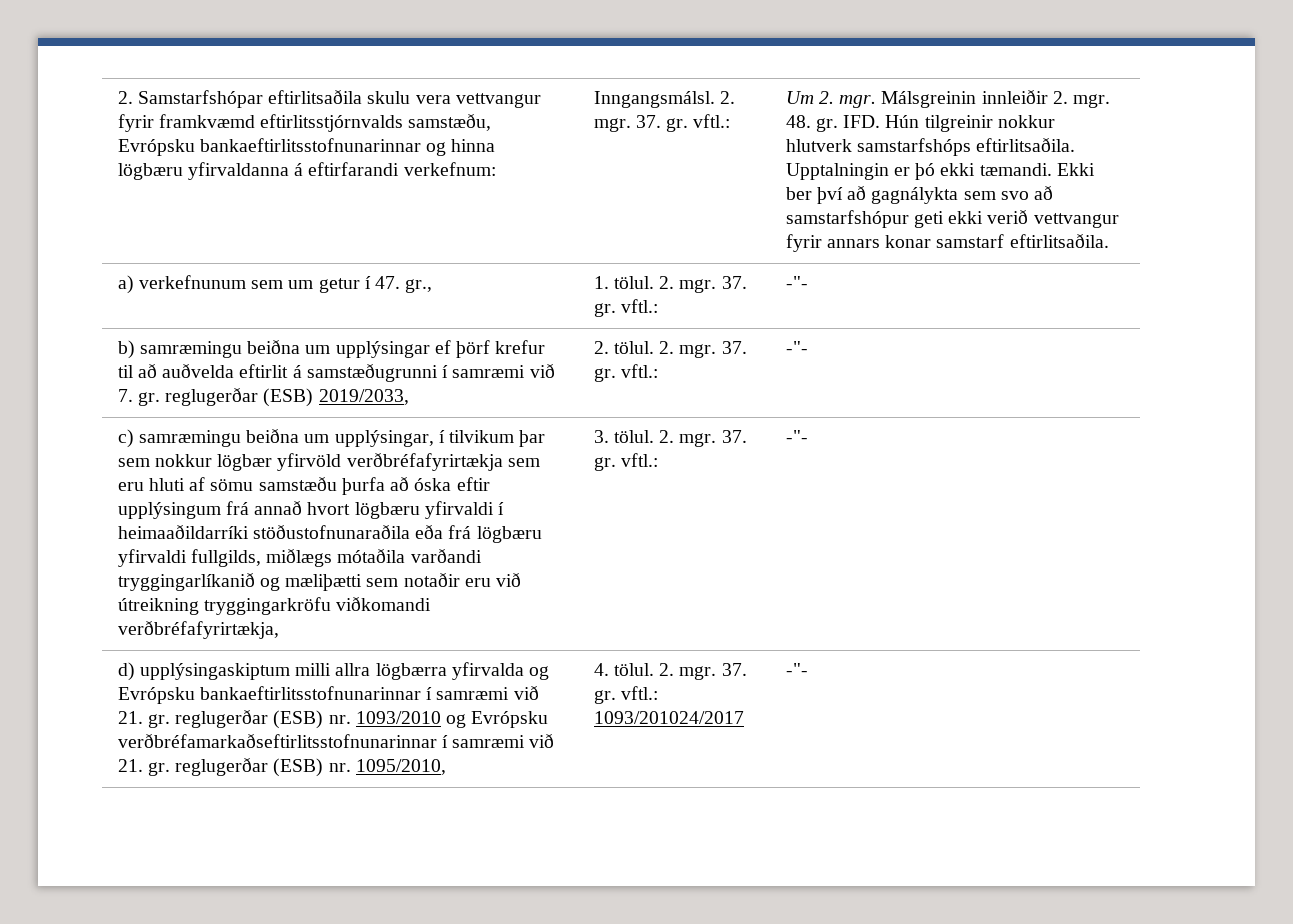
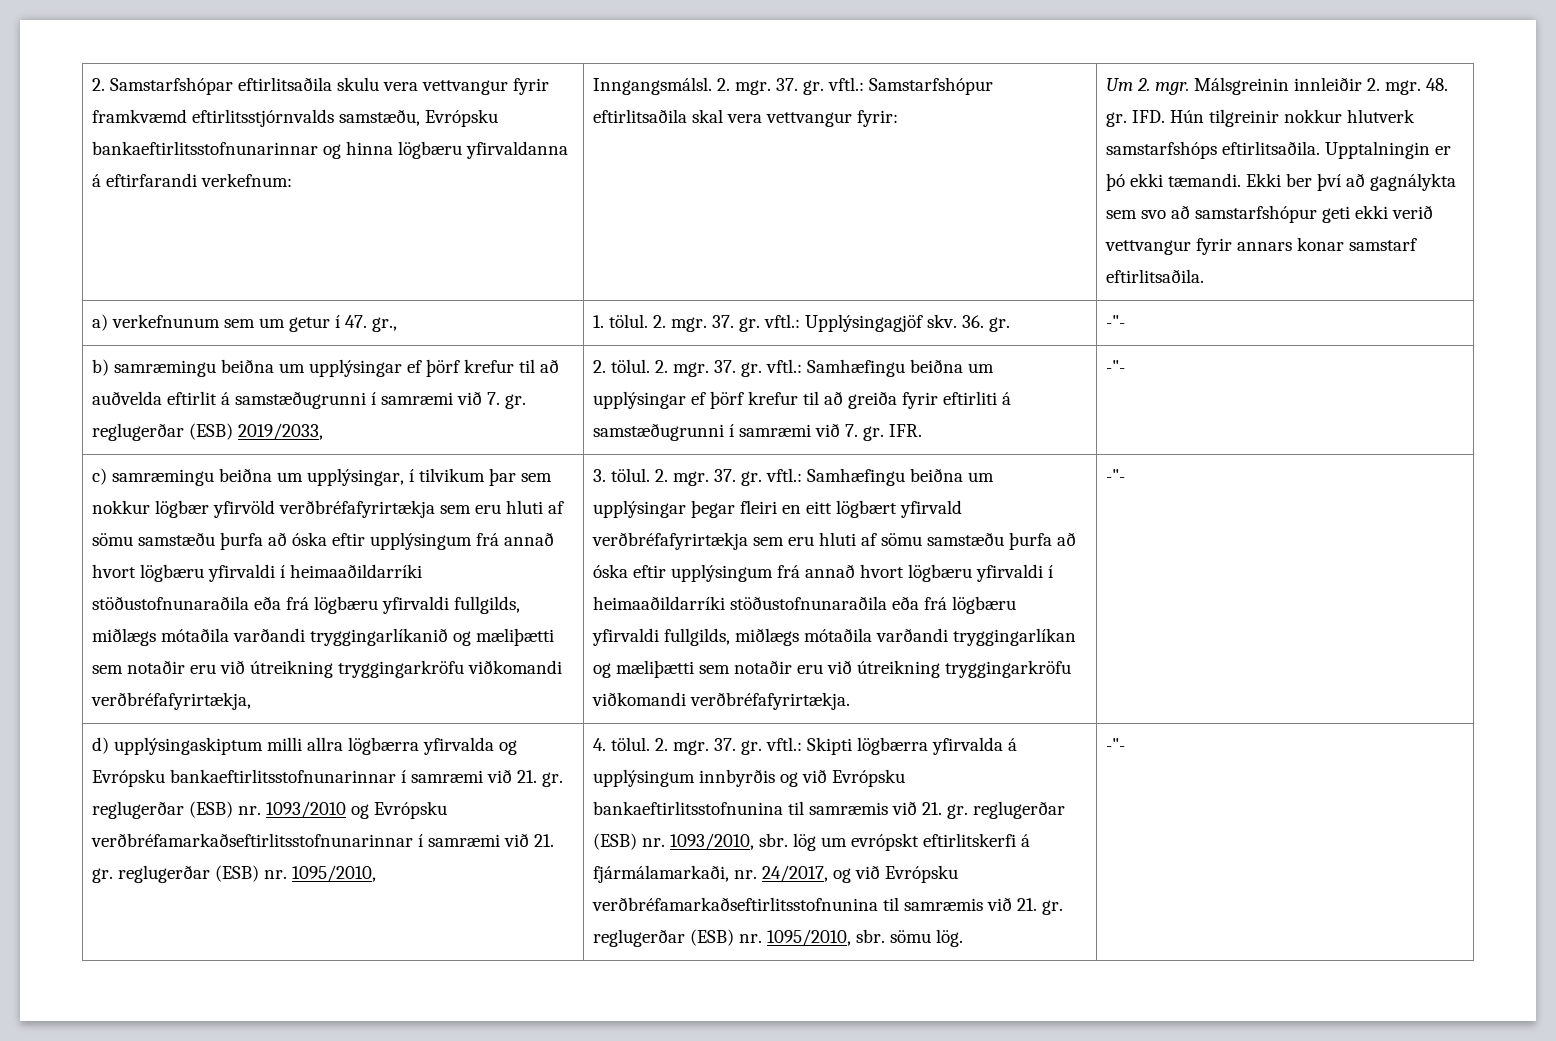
- Inngangsmálsl. 2. mgr. 37. gr. vftl.:
+ Inngangsmálsl. 2. mgr. 37. gr. vftl.: Samstarfshópur eftirlitsaðila skal vera vettvangur fyrir:
- a) verkefnunum sem um getur í 47. gr., | 1. tölul. 2. mgr. 37. gr. vftl.: | -"-
+ a) verkefnunum sem um getur í 47. gr., | 1. tölul. 2. mgr. 37. gr. vftl.: Upplýsingagjöf skv. 36. gr. | -"-
- 2. tölul. 2. mgr. 37. gr. vftl.:
+ 2. tölul. 2. mgr. 37. gr. vftl.: Samhæfingu beiðna um upplýsingar ef þörf krefur til að greiða fyrir eftirliti á samstæðugrunni í samræmi við 7. gr. IFR.
- 3. tölul. 2. mgr. 37. gr. vftl.:
+ 3. tölul. 2. mgr. 37. gr. vftl.: Samhæfingu beiðna um upplýsingar þegar fleiri en eitt lögbært yfirvald verðbréfafyrirtækja sem eru hluti af sömu samstæðu þurfa að óska eftir upplýsingum frá annað hvort lögbæru yfirvaldi í heimaaðildarríki stöðustofnunaraðila eða frá lögbæru yfirvaldi fullgilds, miðlægs mótaðila varðandi tryggingarlíkan og mæliþætti sem notaðir eru við útreikning tryggingarkröfu viðkomandi verðbréfafyrirtækja.
- 37. gr. vftl.: 1093/201024/2017
+ 37. gr. vftl.: Skipti lögbærra yfirvalda á upplýsingum innbyrðis og við Evrópsku bankaeftirlitsstofnunina til samræmis við 21. gr. reglugerðar (ESB) nr. 1093/2010, sbr. lög um evrópskt eftirlitskerfi á fjármálamarkaði, nr. 24/2017, og við Evrópsku verðbréfamarkaðseftirlitsstofnunina til samræmis við 21. gr. reglugerðar (ESB) nr. 1095/2010, sbr. sömu lög.

